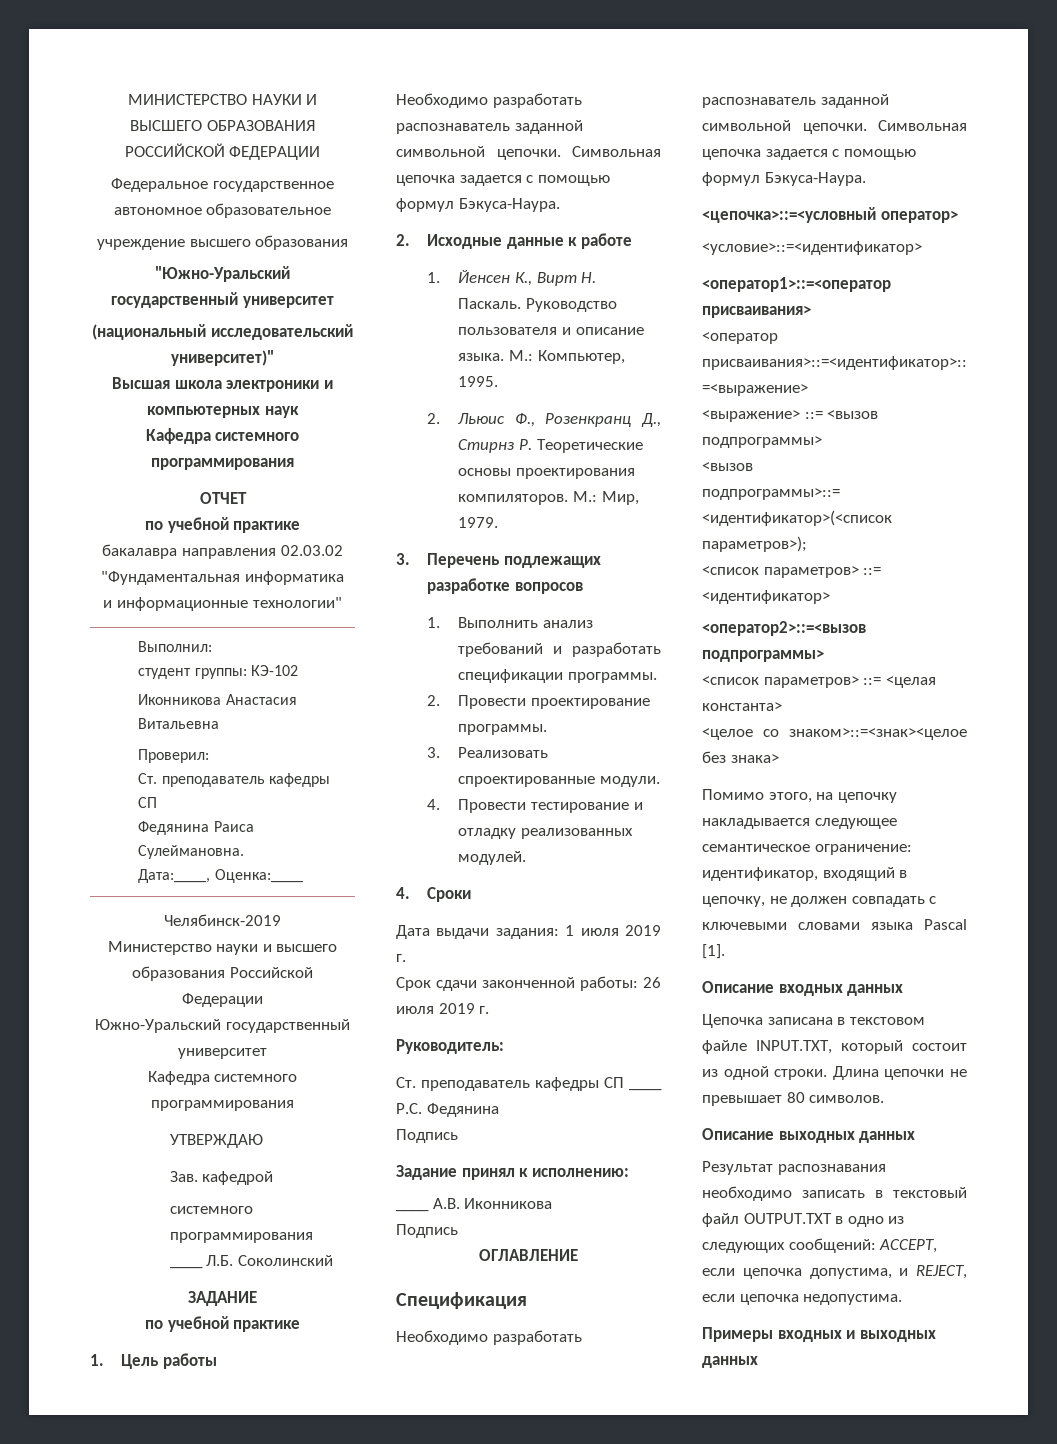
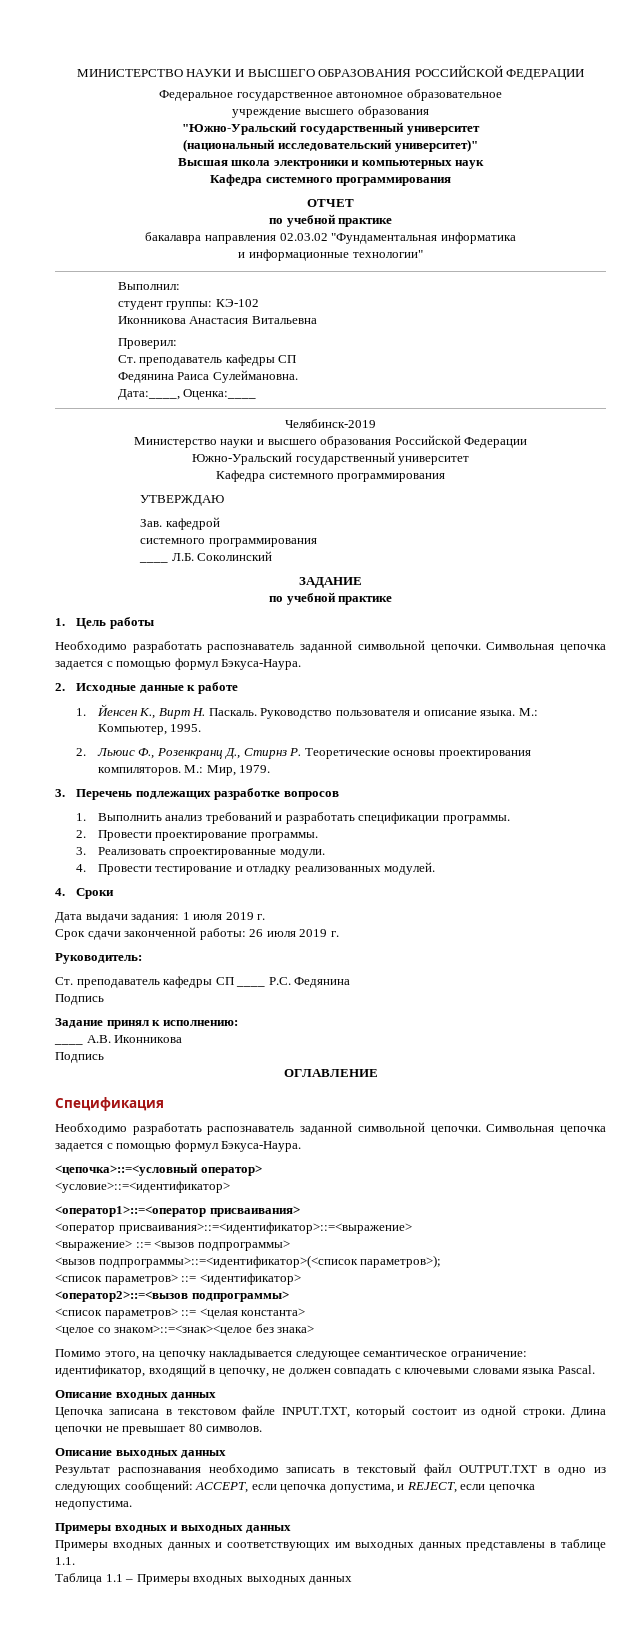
- Помимо этого, на цепочку накладывается следующее семантическое ограничение: идентификатор, входящий в цепочку, не должен совпадать с ключевыми словами языка Pascal [1].
+ Помимо этого, на цепочку накладывается следующее семантическое ограничение: идентификатор, входящий в цепочку, не должен совпадать с ключевыми словами языка Pascal.
+ Примеры входных данных и соответствующих им выходных данных представлены в таблице 1.1.
+ Таблица 1.1 – Примеры входных выходных данных

